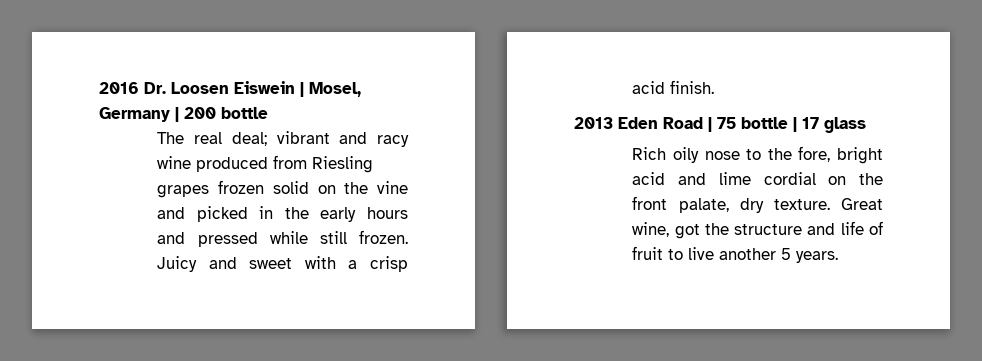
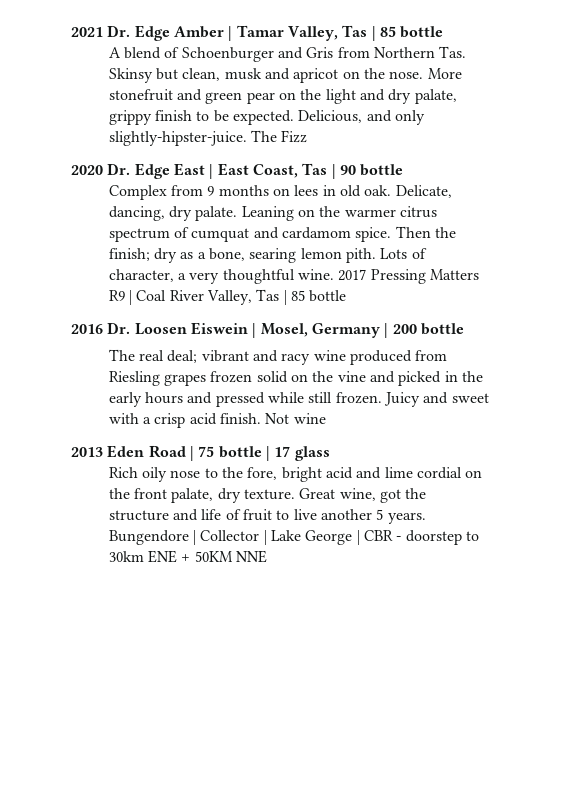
+ 2021 Dr. Edge Amber | Tamar Valley, Tas | 85 bottle
+ A blend of Schoenburger and Gris from Northern Tas. Skinsy but clean, musk and apricot on the nose. More stonefruit and green pear on the light and dry palate, grippy finish to be expected. Delicious, and only slightly-hipster-juice. The Fizz
+ 2020 Dr. Edge East | East Coast, Tas | 90 bottle
+ Complex from 9 months on lees in old oak. Delicate, dancing, dry palate. Leaning on the warmer citrus spectrum of cumquat and cardamom spice. Then the finish; dry as a bone, searing lemon pith. Lots of character, a very thoughtful wine. 2017 Pressing Matters R9 | Coal River Valley, Tas | 85 bottle
+ Not wine
+ Bungendore | Collector | Lake George | CBR - doorstep to 30km ENE + 50KM NNE

